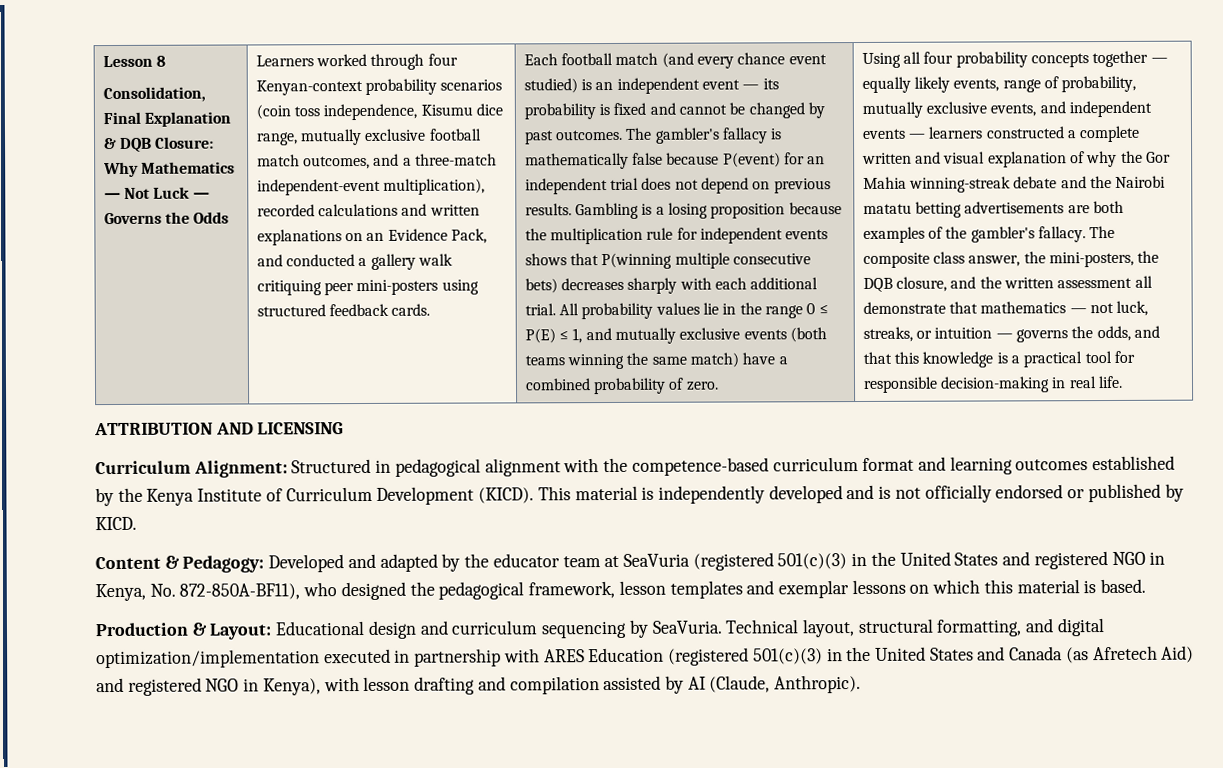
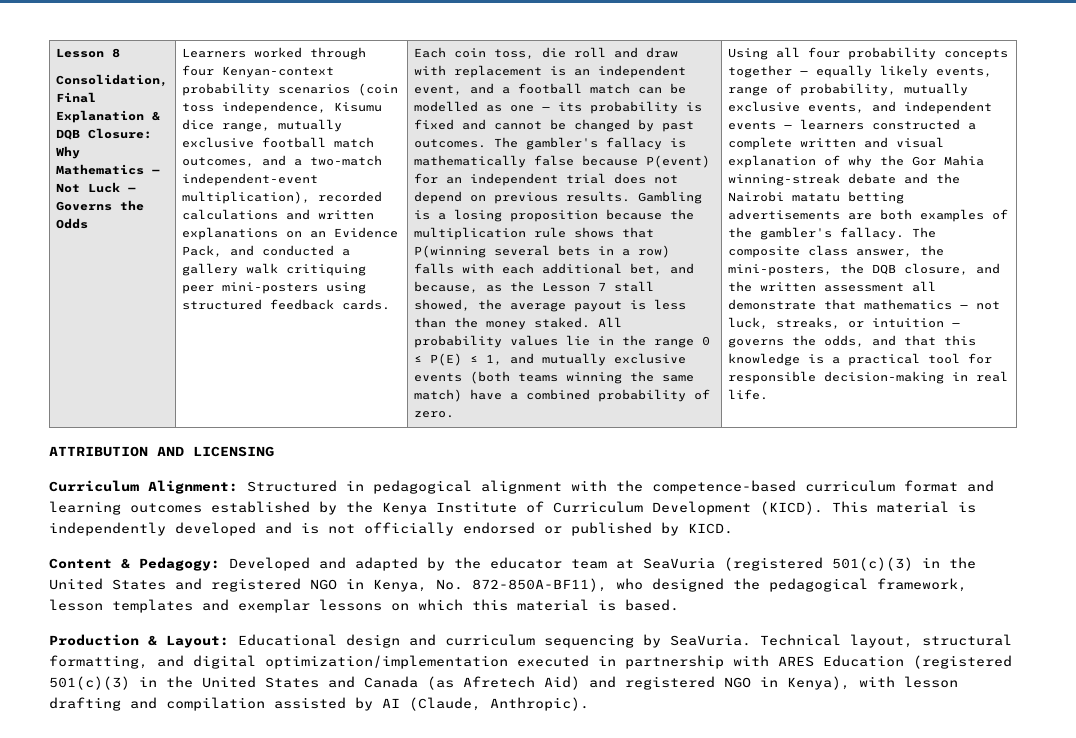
- Learners worked through four Kenyan-context probability scenarios (coin toss independence, Kisumu dice range, mutually exclusive football match outcomes, and a three-match independent-event multiplication), recorded calculations and written explanations on an Evidence Pack, and conducted a gallery walk critiquing peer mini-posters using structured feedback cards.
+ Learners worked through four Kenyan-context probability scenarios (coin toss independence, Kisumu dice range, mutually exclusive football match outcomes, and a two-match independent-event multiplication), recorded calculations and written explanations on an Evidence Pack, and conducted a gallery walk critiquing peer mini-posters using structured feedback cards.
- Each football match (and every chance event studied) is an independent event — its probability is fixed and cannot be changed by past outcomes.
+ Each coin toss, die roll and draw with replacement is an independent event, and a football match can be modelled as one — its probability is fixed and cannot be changed by past outcomes.
- Gambling is a losing proposition because the multiplication rule for independent events shows that P(winning multiple consecutive bets) decreases sharply with each additional trial.
+ Gambling is a losing proposition because the multiplication rule shows that P(winning several bets in a row) falls with each additional bet, and because, as the Lesson 7 stall showed, the average payout is less than the money staked.

